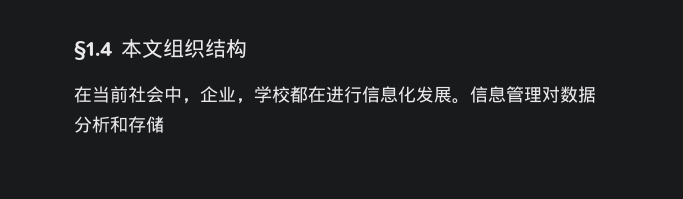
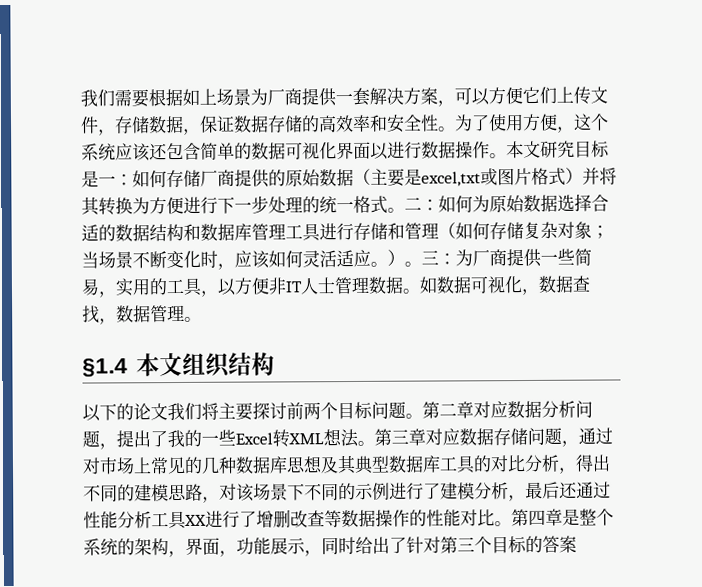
+ 我们需要根据如上场景为厂商提供一套解决方案，可以方便它们上传文件，存储数据，保证数据存储的高效率和安全性。为了使用方便，这个系统应该还包含简单的数据可视化界面以进行数据操作。本文研究目标是一：如何存储厂商提供的原始数据（主要是excel,txt或图片格式）并将其转换为方便进行下一步处理的统一格式。二：如何为原始数据选择合适的数据结构和数据库管理工具进行存储和管理（如何存储复杂对象；当场景不断变化时，应该如何灵活适应。）。三：为厂商提供一些简易，实用的工具，以方便非IT人士管理数据。如数据可视化，数据查找，数据管理。
  §1.4本文组织结构
- 在当前社会中，企业，学校都在进行信息化发展。信息管理对数据分析和存储
+ 以下的论文我们将主要探讨前两个目标问题。第二章对应数据分析问题，提出了我的一些Excel转XML想法。第三章对应数据存储问题，通过对市场上常见的几种数据库思想及其典型数据库工具的对比分析，得出不同的建模思路，对该场景下不同的示例进行了建模分析，最后还通过性能分析工具XX进行了增删改查等数据操作的性能对比。第四章是整个系统的架构，界面，功能展示，同时给出了针对第三个目标的答案

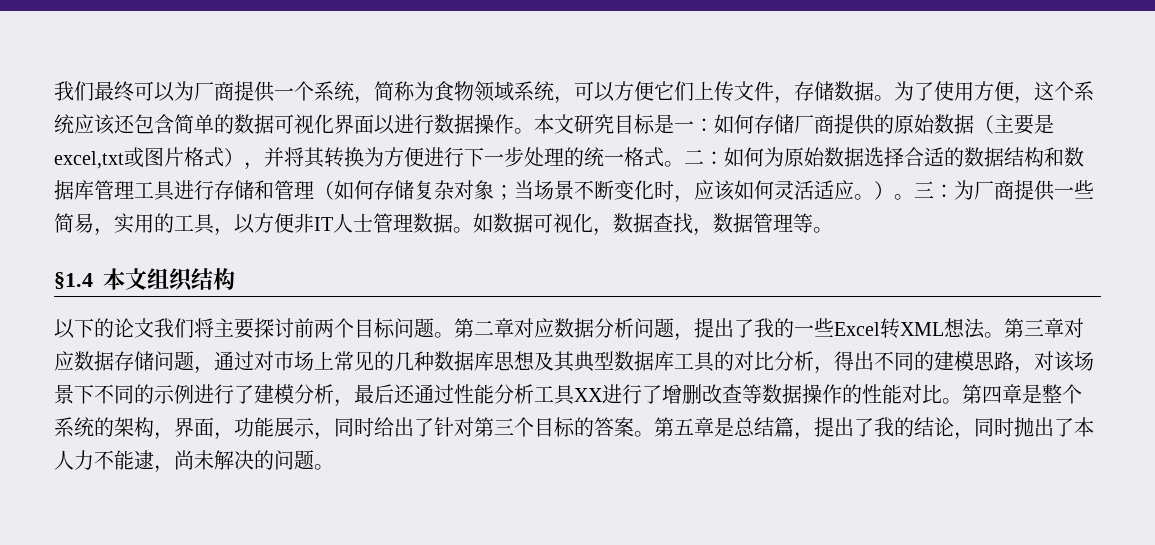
- 我们需要根据如上场景为厂商提供一套解决方案，可以方便它们上传文件，存储数据，保证数据存储的高效率和安全性。
+ 我们最终可以为厂商提供一个系统，简称为食物领域系统，可以方便它们上传文件，存储数据。
- 本文研究目标是一：如何存储厂商提供的原始数据（主要是excel,txt或图片格式）并将其转换为方便进行下一步处理的统一格式。
+ 本文研究目标是一：如何存储厂商提供的原始数据（主要是excel,txt或图片格式），并将其转换为方便进行下一步处理的统一格式。
- 如数据可视化，数据查找，数据管理。
+ 如数据可视化，数据查找，数据管理等。
- 第四章是整个系统的架构，界面，功能展示，同时给出了针对第三个目标的答案
+ 第四章是整个系统的架构，界面，功能展示，同时给出了针对第三个目标的答案。第五章是总结篇，提出了我的结论，同时抛出了本人力不能逮，尚未解决的问题。

